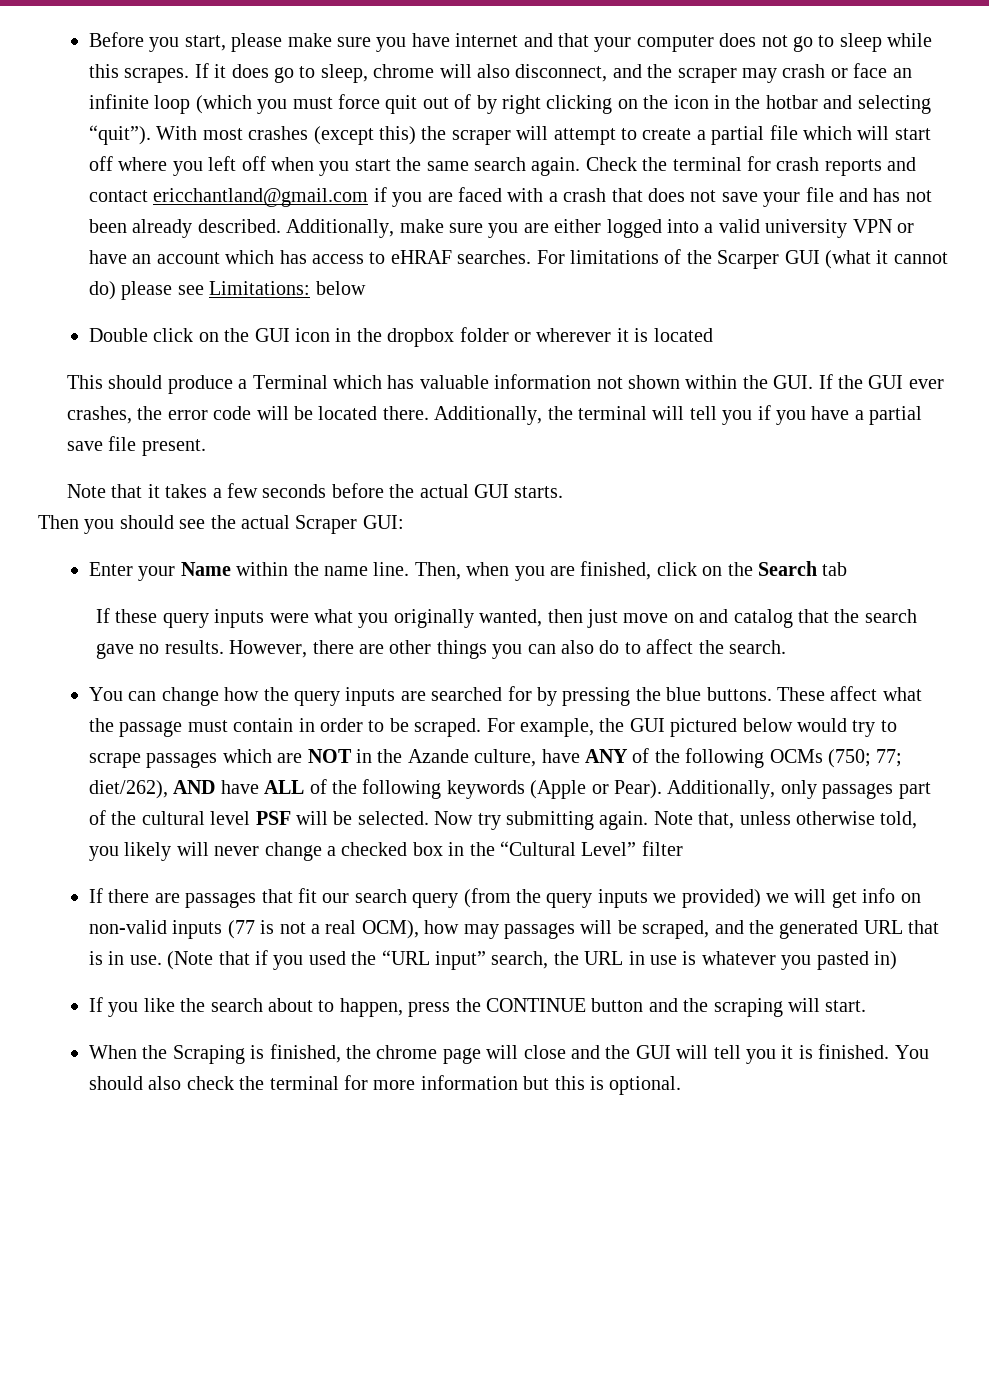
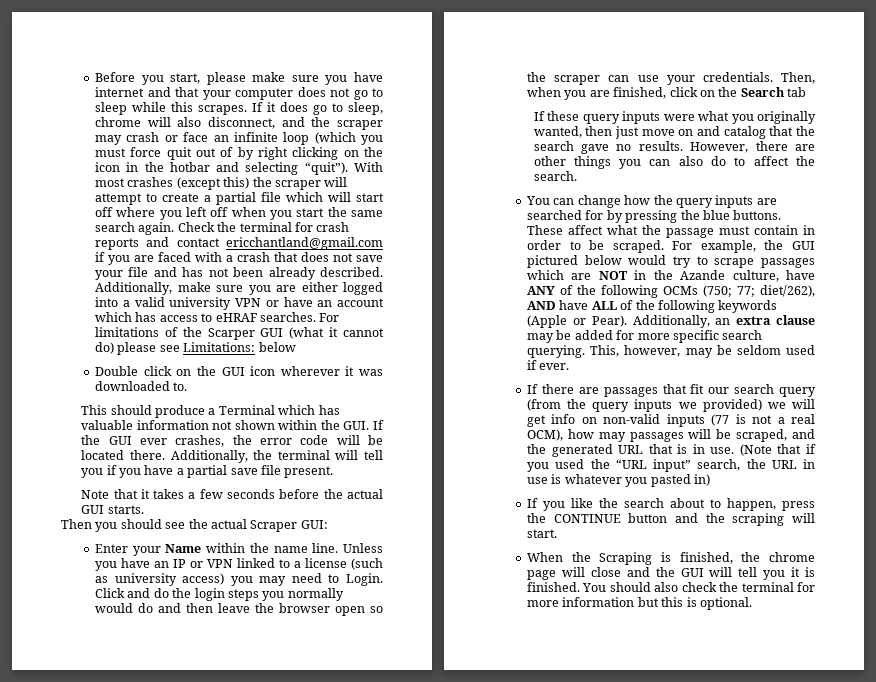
- Double click on the GUI icon in the dropbox folder or wherever it is located
+ Double click on the GUI icon wherever it was downloaded to.
+ Unless you have an IP or VPN linked to a license (such as university access) you may need to Login. Click and do the login steps you normally would do and then leave the browser open so the scraper can use your credentials.
- Additionally, only passages part of the cultural level PSF will be selected. Now try submitting again. Note that, unless otherwise told, you likely will never change a checked box in the “Cultural Level” filter
+ Additionally, an extra clause may be added for more specific search querying. This, however, may be seldom used if ever.

